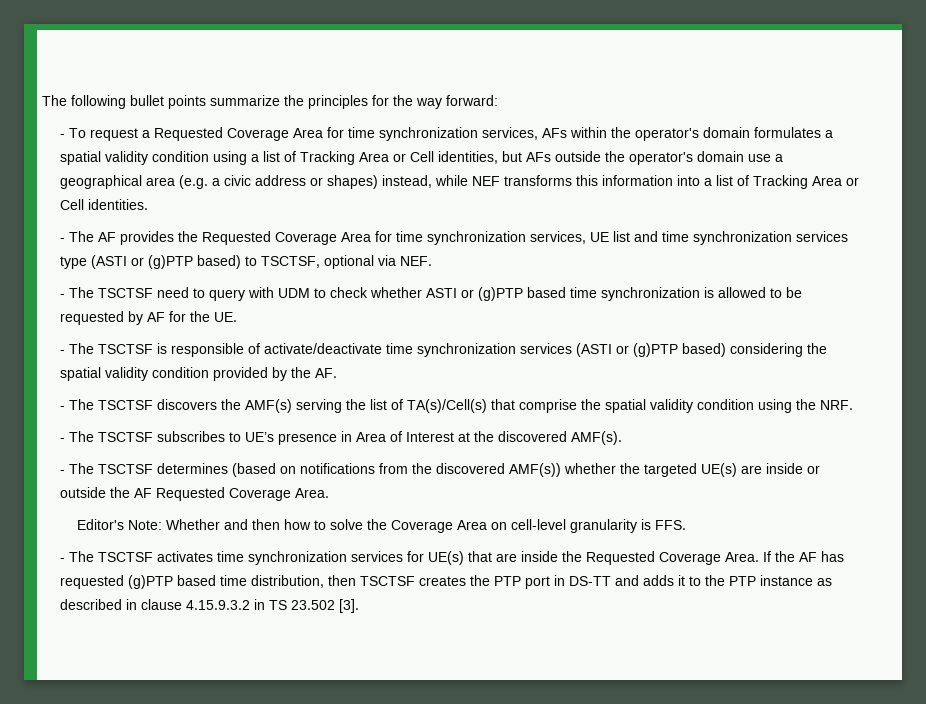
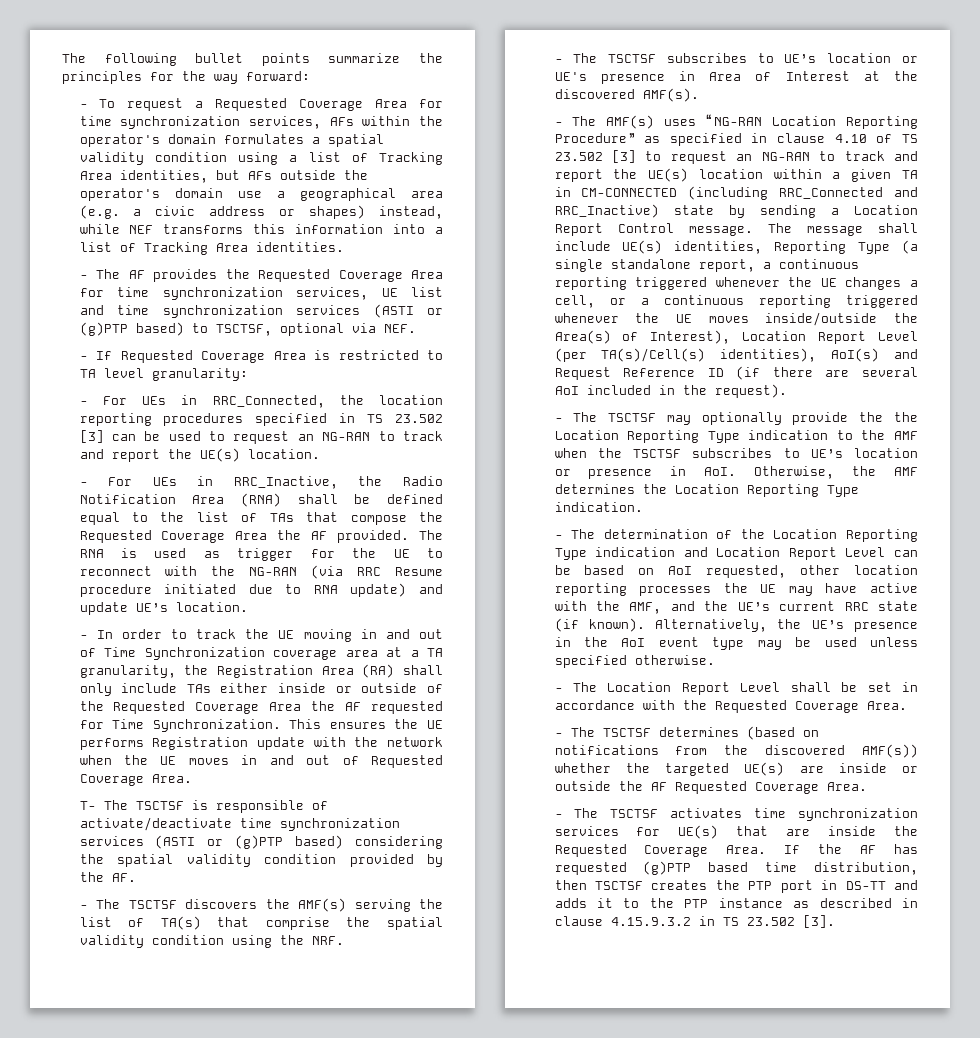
- - To request a Requested Coverage Area for time synchronization services, AFs within the operator's domain formulates a spatial validity condition using a list of Tracking Area or Cell identities, but AFs outside the operator's domain use a geographical area (e.g. a civic address or shapes) instead, while NEF transforms this information into a list of Tracking Area or Cell identities.
+ - To request a Requested Coverage Area for time synchronization services, AFs within the operator's domain formulates a spatial validity condition using a list of Tracking Area identities, but AFs outside the operator's domain use a geographical area (e.g. a civic address or shapes) instead, while NEF transforms this information into a list of Tracking Area identities.
- - The AF provides the Requested Coverage Area for time synchronization services, UE list and time synchronization services type (ASTI or (g)PTP based) to TSCTSF, optional via NEF.
+ - The AF provides the Requested Coverage Area for time synchronization services, UE list and time synchronization services (ASTI or (g)PTP based) to TSCTSF, optional via NEF.
- - The TSCTSF need to query with UDM to check whether ASTI or (g)PTP based time synchronization is allowed to be requested by AF for the UE.
- - The TSCTSF is responsible of activate/deactivate time synchronization services (ASTI or (g)PTP based) considering the spatial validity condition provided by the AF.
+ - If Requested Coverage Area is restricted to TA level granularity:
+ - For UEs in RRC_Connected, the location reporting procedures specified in TS 23.502 [3] can be used to request an NG-RAN to track and report the UE(s) location.
+ - For UEs in RRC_Inactive, the Radio Notification Area (RNA) shall be defined equal to the list of TAs that compose the Requested Coverage Area the AF provided. The RNA is used as trigger for the UE to reconnect with the NG-RAN (via RRC Resume procedure initiated due to RNA update) and update UE’s location.
+ - In order to track the UE moving in and out of Time Synchronization coverage area at a TA granularity, the Registration Area (RA) shall only include TAs either inside or outside of the Requested Coverage Area the AF requested for Time Synchronization. This ensures the UE performs Registration update with the network when the UE moves in and out of Requested Coverage Area.
+ T- The TSCTSF is responsible of activate/deactivate time synchronization services (ASTI or (g)PTP based) considering the spatial validity condition provided by the AF.
- - The TSCTSF discovers the AMF(s) serving the list of TA(s)/Cell(s) that comprise the spatial validity condition using the NRF.
+ - The TSCTSF discovers the AMF(s) serving the list of TA(s) that comprise the spatial validity condition using the NRF.
- - The TSCTSF subscribes to UE’s presence in Area of Interest at the discovered AMF(s).
+ - The TSCTSF subscribes to UE’s location or UE's presence in Area of Interest at the discovered AMF(s).
+ - The AMF(s) uses “NG-RAN Location Reporting Procedure” as specified in clause 4.10 of TS 23.502 [3] to request an NG-RAN to track and report the UE(s) location within a given TA in CM-CONNECTED (including RRC_Connected and RRC_Inactive) state by sending a Location Report Control message. The message shall include UE(s) identities, Reporting Type (a single standalone report, a continuous reporting triggered whenever the UE changes a cell, or a continuous reporting triggered whenever the UE moves inside/outside the Area(s) of Interest), Location Report Level (per TA(s)/Cell(s) identities), AoI(s) and Request Reference ID (if there are several AoI included in the request).
+ - The TSCTSF may optionally provide the the Location Reporting Type indication to the AMF when the TSCTSF subscribes to UE’s location or presence in AoI. Otherwise, the AMF determines the Location Reporting Type indication.
+ - The determination of the Location Reporting Type indication and Location Report Level can be based on AoI requested, other location reporting processes the UE may have active with the AMF, and the UE’s current RRC state (if known). Alternatively, the UE’s presence in the AoI event type may be used unless specified otherwise.
+ - The Location Report Level shall be set in accordance with the Requested Coverage Area.
- Editor's Note: Whether and then how to solve the Coverage Area on cell-level granularity is FFS.

